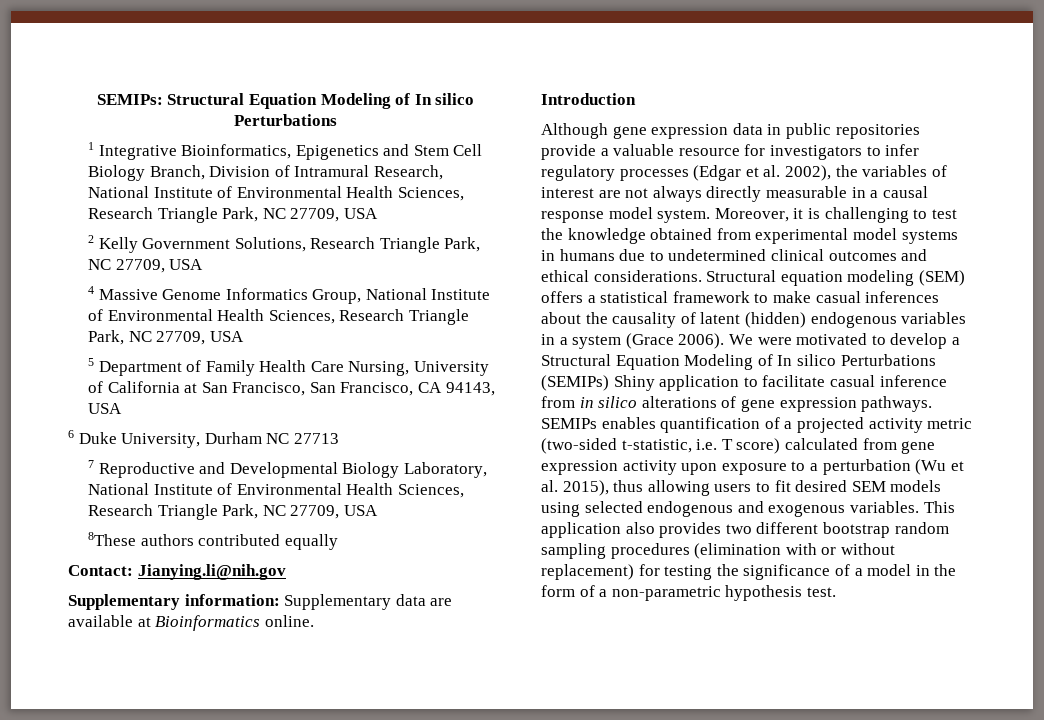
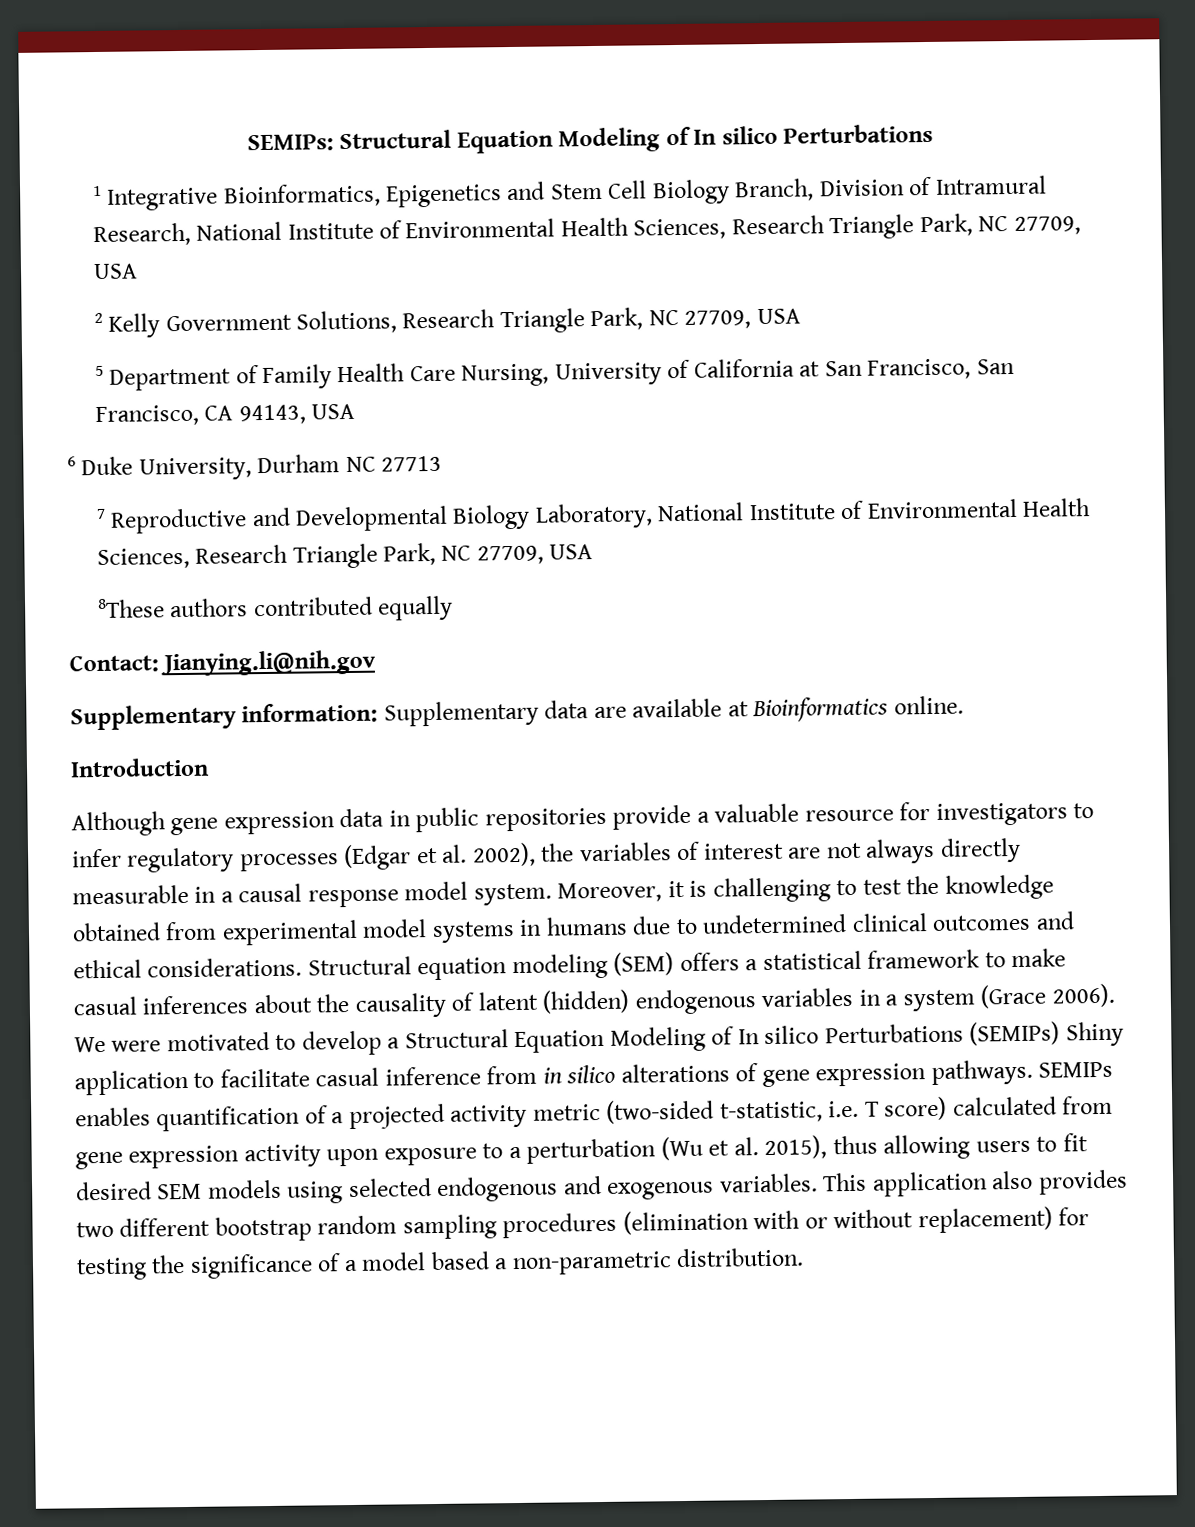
- 4 Massive Genome Informatics Group, National Institute of Environmental Health Sciences, Research Triangle Park, NC 27709, USA
- This application also provides two different bootstrap random sampling procedures (elimination with or without replacement) for testing the significance of a model in the form of a non-parametric hypothesis test.
+ This application also provides two different bootstrap random sampling procedures (elimination with or without replacement) for testing the significance of a model based a non-parametric distribution.

